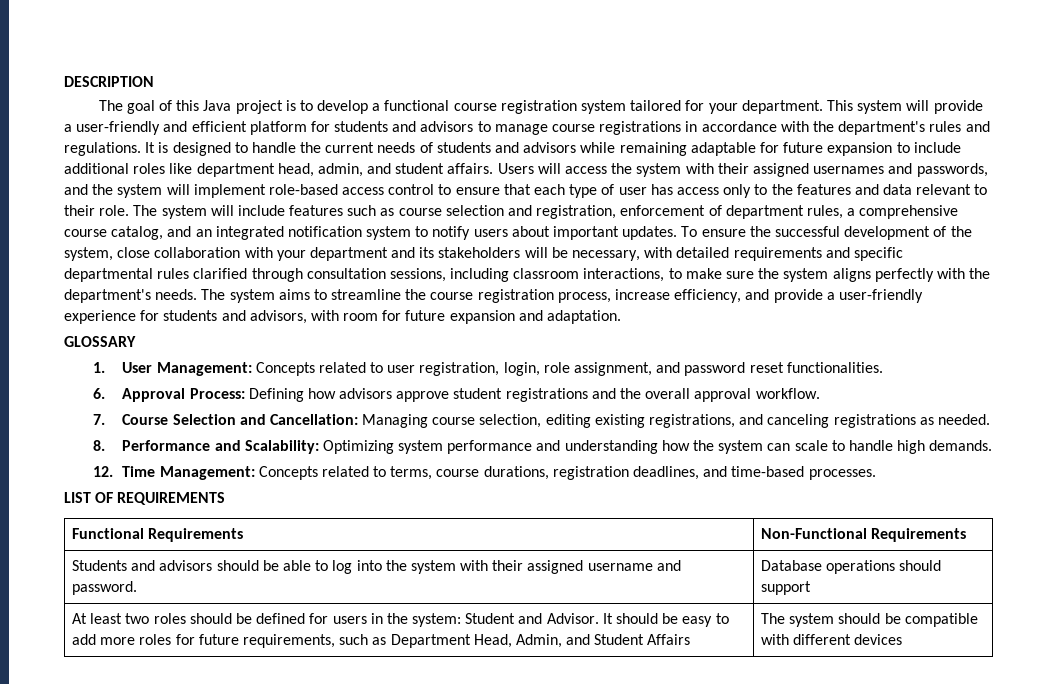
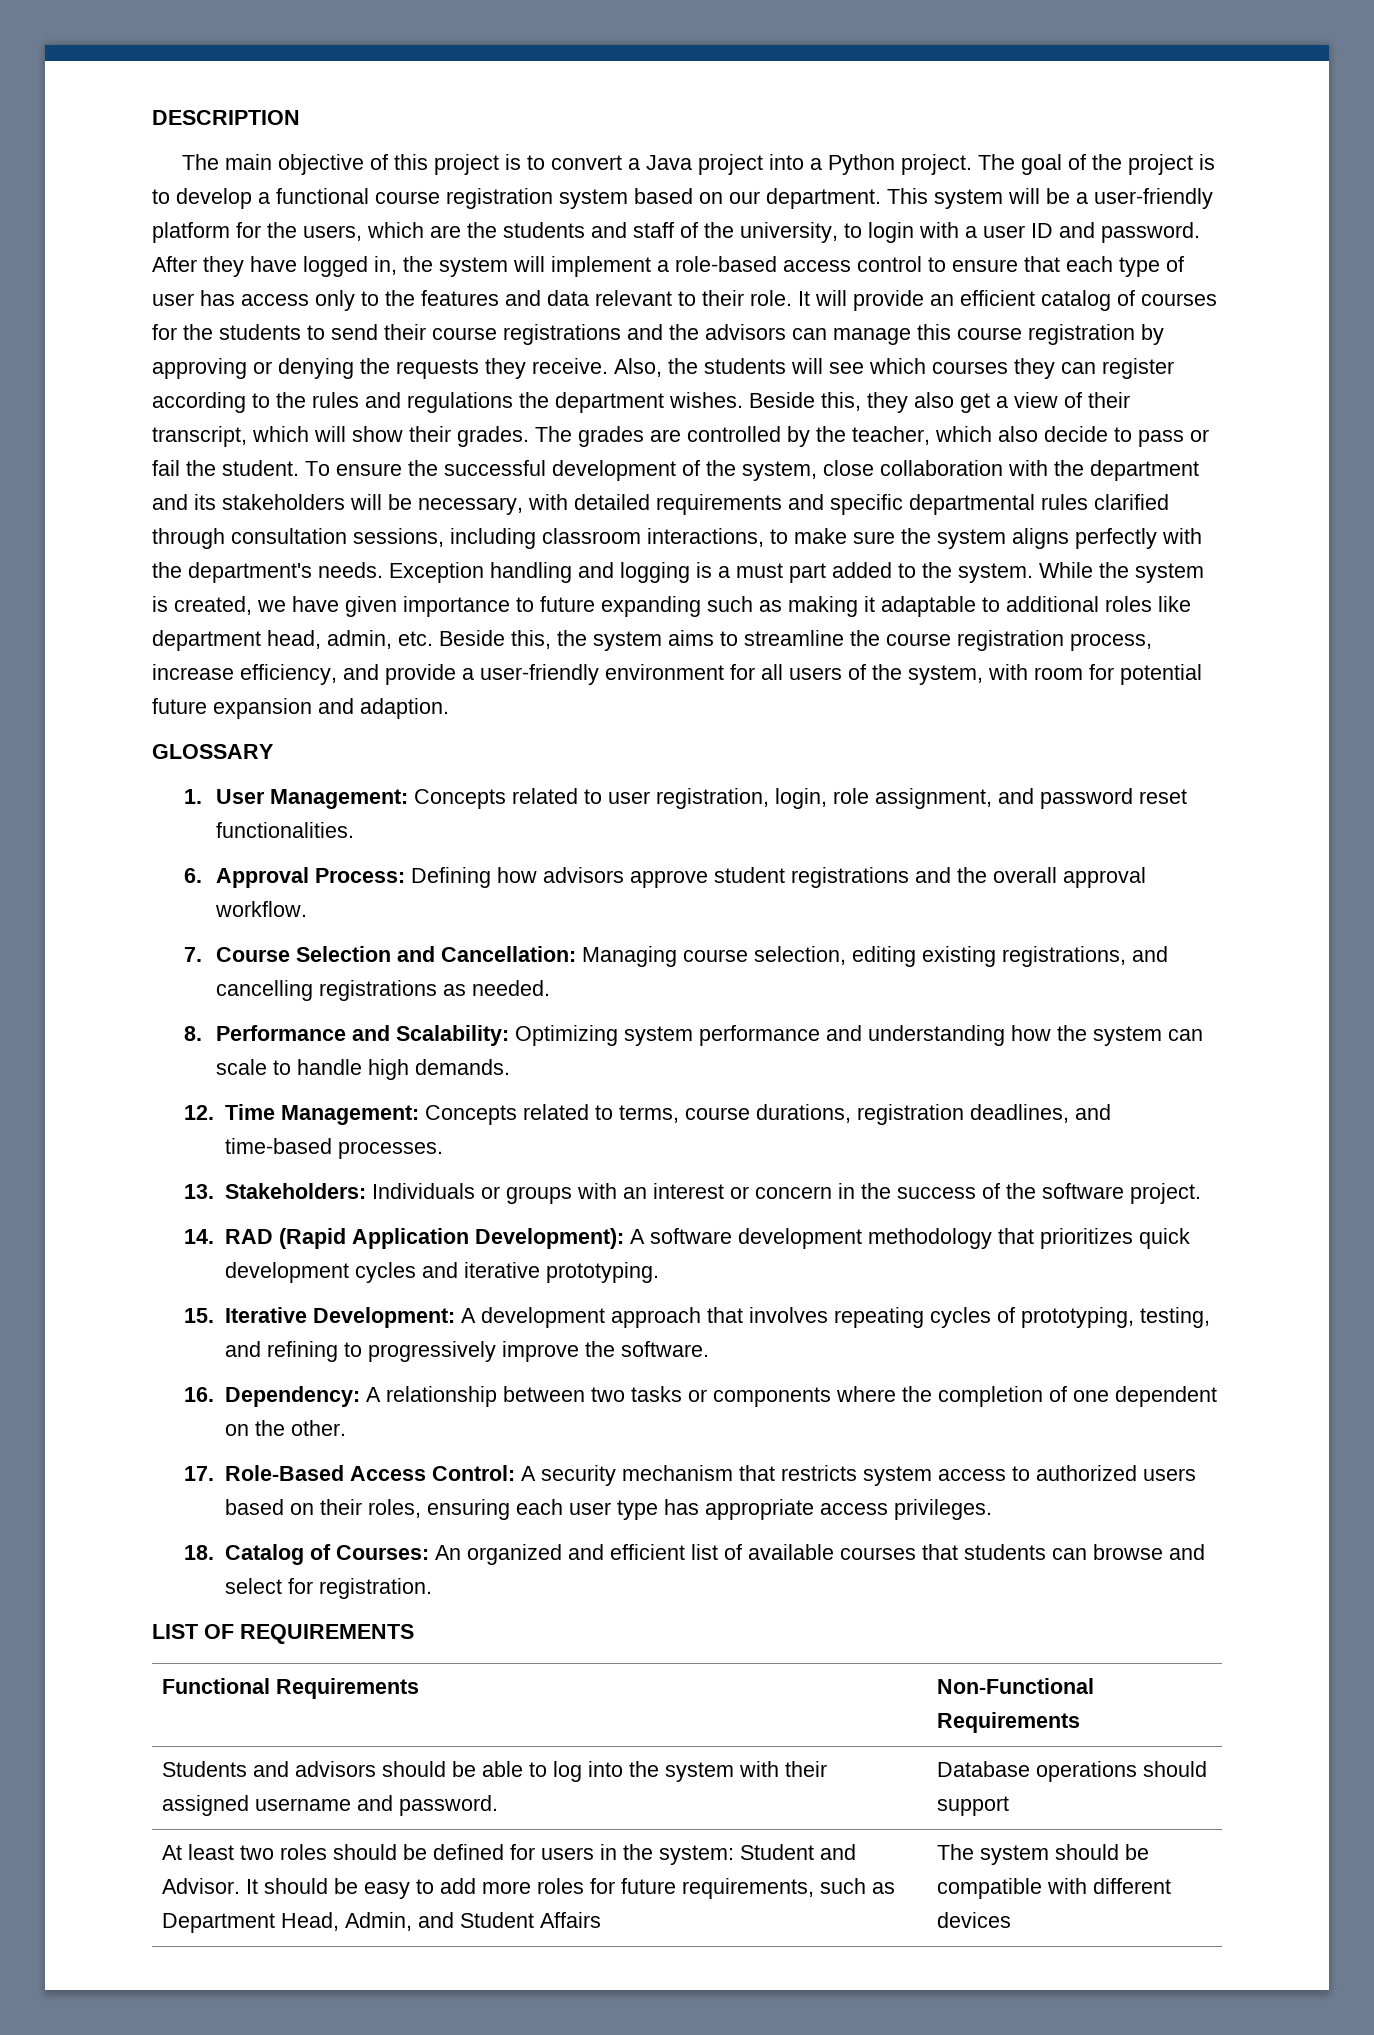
- The goal of this Java project is to develop a functional course registration system tailored for your department.
+ The main objective of this project is to convert a Java project into a Python project. The goal of the project is to develop a functional course registration system based on our department.
- This system will provide a user-friendly and efficient platform for students and advisors to manage course registrations in accordance with the department's rules and regulations. It is designed to handle the current needs of students and advisors while remaining adaptable for future expansion to include additional roles like department head, admin, and student affairs. Users will access the system with their assigned usernames and passwords, and the system will implement role-based access control to ensure that each type of user has access only to the features and data relevant to their role.
+ This system will be a user-friendly platform for the users, which are the students and staff of the university, to login with a user ID and password. After they have logged in, the system will implement a role-based access control to ensure that each type of user has access only to the features and data relevant to their role.
- The system will include features such as course selection and registration, enforcement of department rules, a comprehensive course catalog, and an integrated notification system to notify users about important updates.
+ It will provide an efficient catalog of courses for the students to send their course registrations and the advisors can manage this course registration by approving or denying the requests they receive. Also, the students will see which courses they can register according to the rules and regulations the department wishes. Beside this, they also get a view of their transcript, which will show their grades. The grades are controlled by the teacher, which also decide to pass or fail the student.
- To ensure the successful development of the system, close collaboration with your department and its stakeholders will be necessary, with detailed requirements and specific departmental rules clarified through consultation sessions, including classroom interactions, to make sure the system aligns perfectly with the department's needs.
+ To ensure the successful development of the system, close collaboration with the department and its stakeholders will be necessary, with detailed requirements and specific departmental rules clarified through consultation sessions, including classroom interactions, to make sure the system aligns perfectly with the department's needs.
- The system aims to streamline the course registration process, increase efficiency, and provide a user-friendly experience for students and advisors, with room for future expansion and adaptation.
+ Exception handling and logging is a must part added to the system. While the system is created, we have given importance to future expanding such as making it adaptable to additional roles like department head, admin, etc. Beside this, the system aims to streamline the course registration process, increase efficiency, and provide a user-friendly environment for all users of the system, with room for potential future expansion and adaption.
- 7. Course Selection and Cancellation: Managing course selection, editing existing registrations, and canceling registrations as needed.
+ 7. Course Selection and Cancellation: Managing course selection, editing existing registrations, and cancelling registrations as needed.
+ 13. Stakeholders: Individuals or groups with an interest or concern in the success of the software project.
+ 14. RAD (Rapid Application Development): A software development methodology that prioritizes quick development cycles and iterative prototyping.
+ 15. Iterative Development: A development approach that involves repeating cycles of prototyping, testing, and refining to progressively improve the software.
+ 16. Dependency: A relationship between two tasks or components where the completion of one dependent on the other.
+ 17. Role-Based Access Control: A security mechanism that restricts system access to authorized users based on their roles, ensuring each user type has appropriate access privileges.
+ 18. Catalog of Courses: An organized and efficient list of available courses that students can browse and select for registration.

